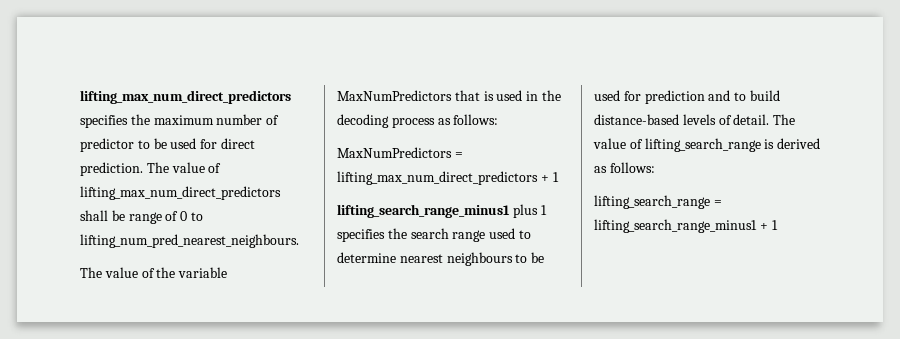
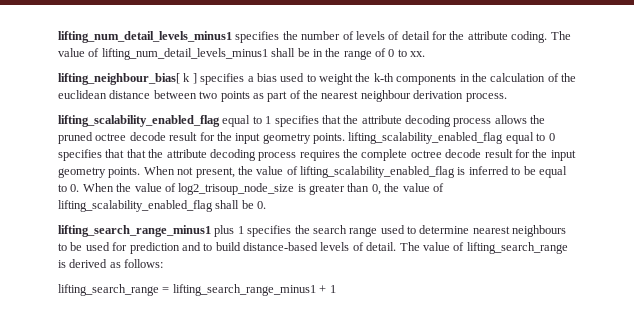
- lifting_max_num_direct_predictors specifies the maximum number of predictor to be used for direct prediction. The value of lifting_max_num_direct_predictors shall be range of 0 to lifting_num_pred_nearest_neighbours.
- The value of the variable MaxNumPredictors that is used in the decoding process as follows:
- MaxNumPredictors = lifting_max_num_direct_predictors + 1
+ lifting_num_detail_levels_minus1 specifies the number of levels of detail for the attribute coding. The value of lifting_num_detail_levels_minus1 shall be in the range of 0 to xx.
+ lifting_neighbour_bias[ k ] specifies a bias used to weight the k-th components in the calculation of the euclidean distance between two points as part of the nearest neighbour derivation process.
+ lifting_scalability_enabled_flag equal to 1 specifies that the attribute decoding process allows the pruned octree decode result for the input geometry points. lifting_scalability_enabled_flag equal to 0 specifies that that the attribute decoding process requires the complete octree decode result for the input geometry points. When not present, the value of lifting_scalability_enabled_flag is inferred to be equal to 0. When the value of log2_trisoup_node_size is greater than 0, the value of lifting_scalability_enabled_flag shall be 0.

